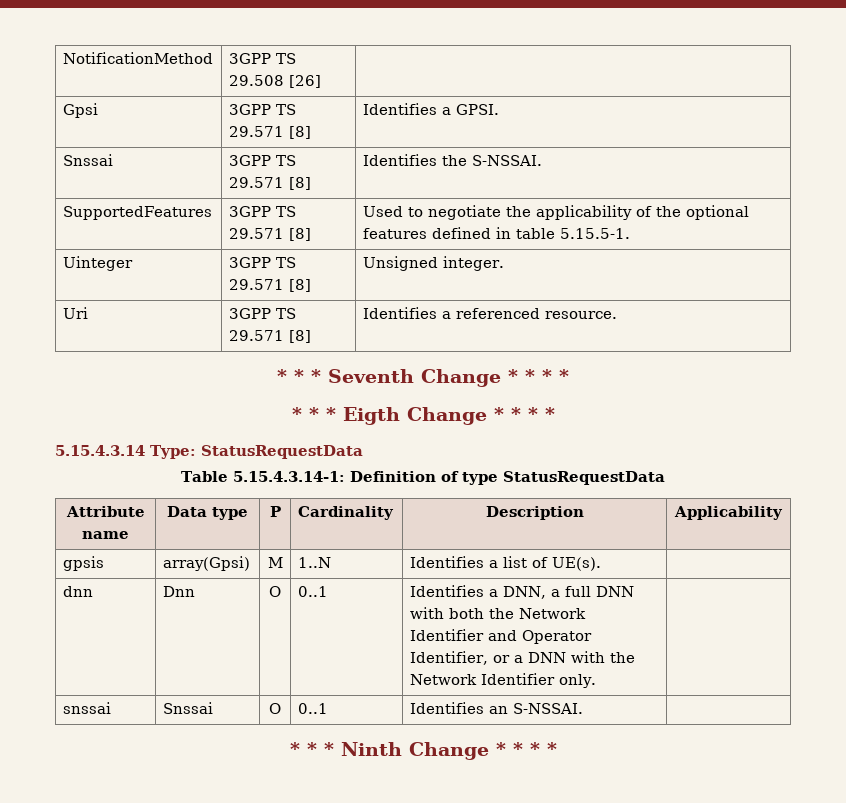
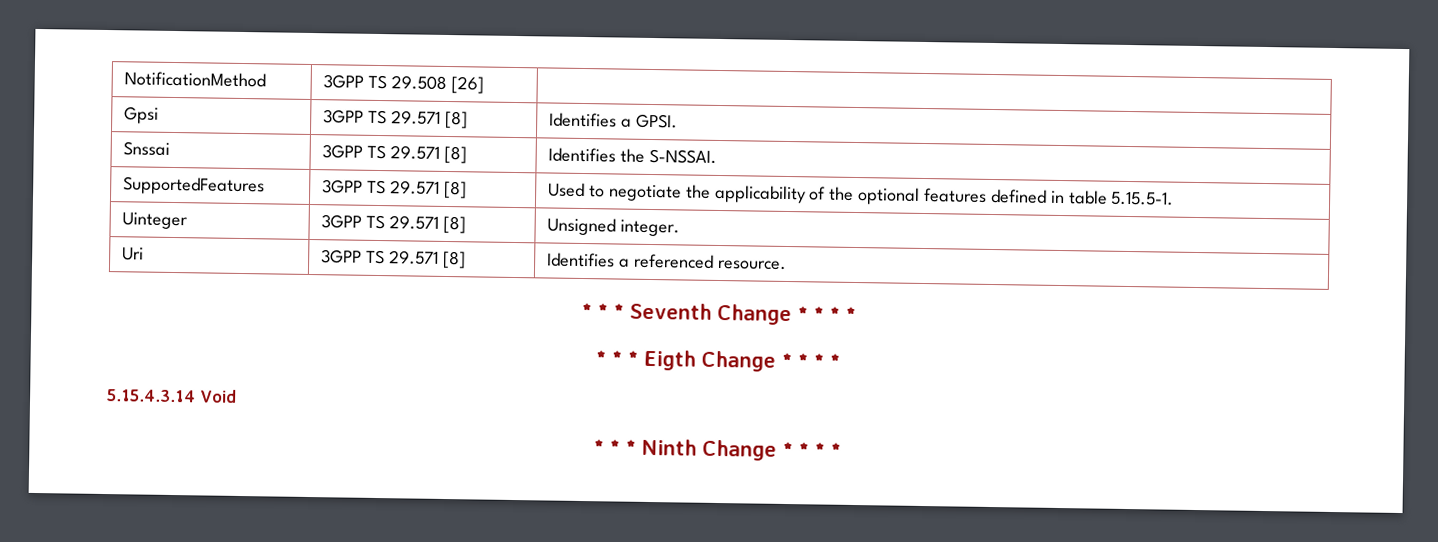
- 5.15.4.3.14 Type: StatusRequestData
- Table 5.15.4.3.14-1: Definition of type StatusRequestData
- Attribute name | Data type | P | Cardinality | Description | Applicability
- gpsis | array(Gpsi) | M | 1..N | Identifies a list of UE(s). |
- dnn | Dnn | O | 0..1 | Identifies a DNN, a full DNN with both the Network Identifier and Operator Identifier, or a DNN with the Network Identifier only. |
- snssai | Snssai | O | 0..1 | Identifies an S-NSSAI. |
+ 5.15.4.3.14 Void

